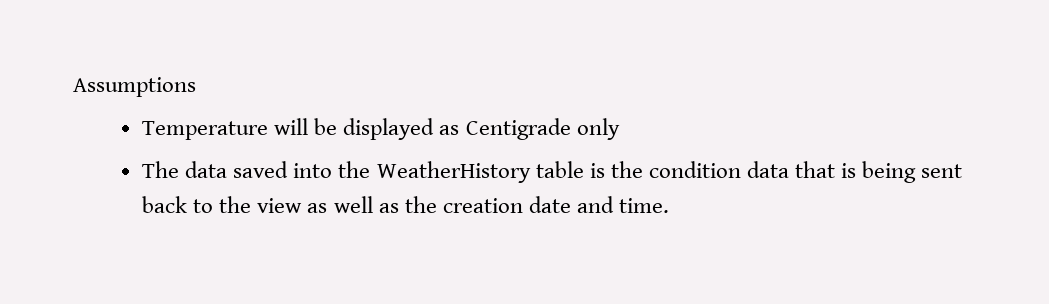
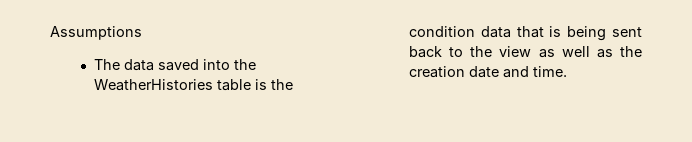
- Temperature will be displayed as Centigrade only
- The data saved into the WeatherHistory table is the condition data that is being sent back to the view as well as the creation date and time.
+ The data saved into the WeatherHistories table is the condition data that is being sent back to the view as well as the creation date and time.

